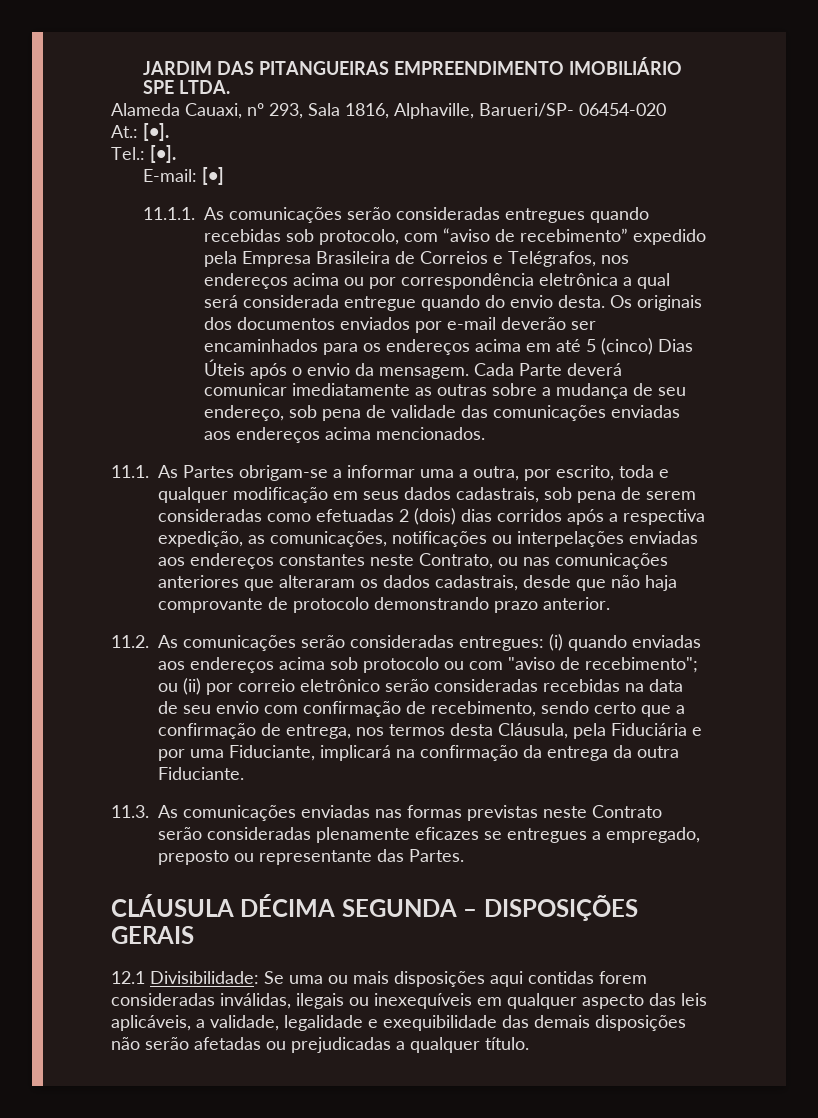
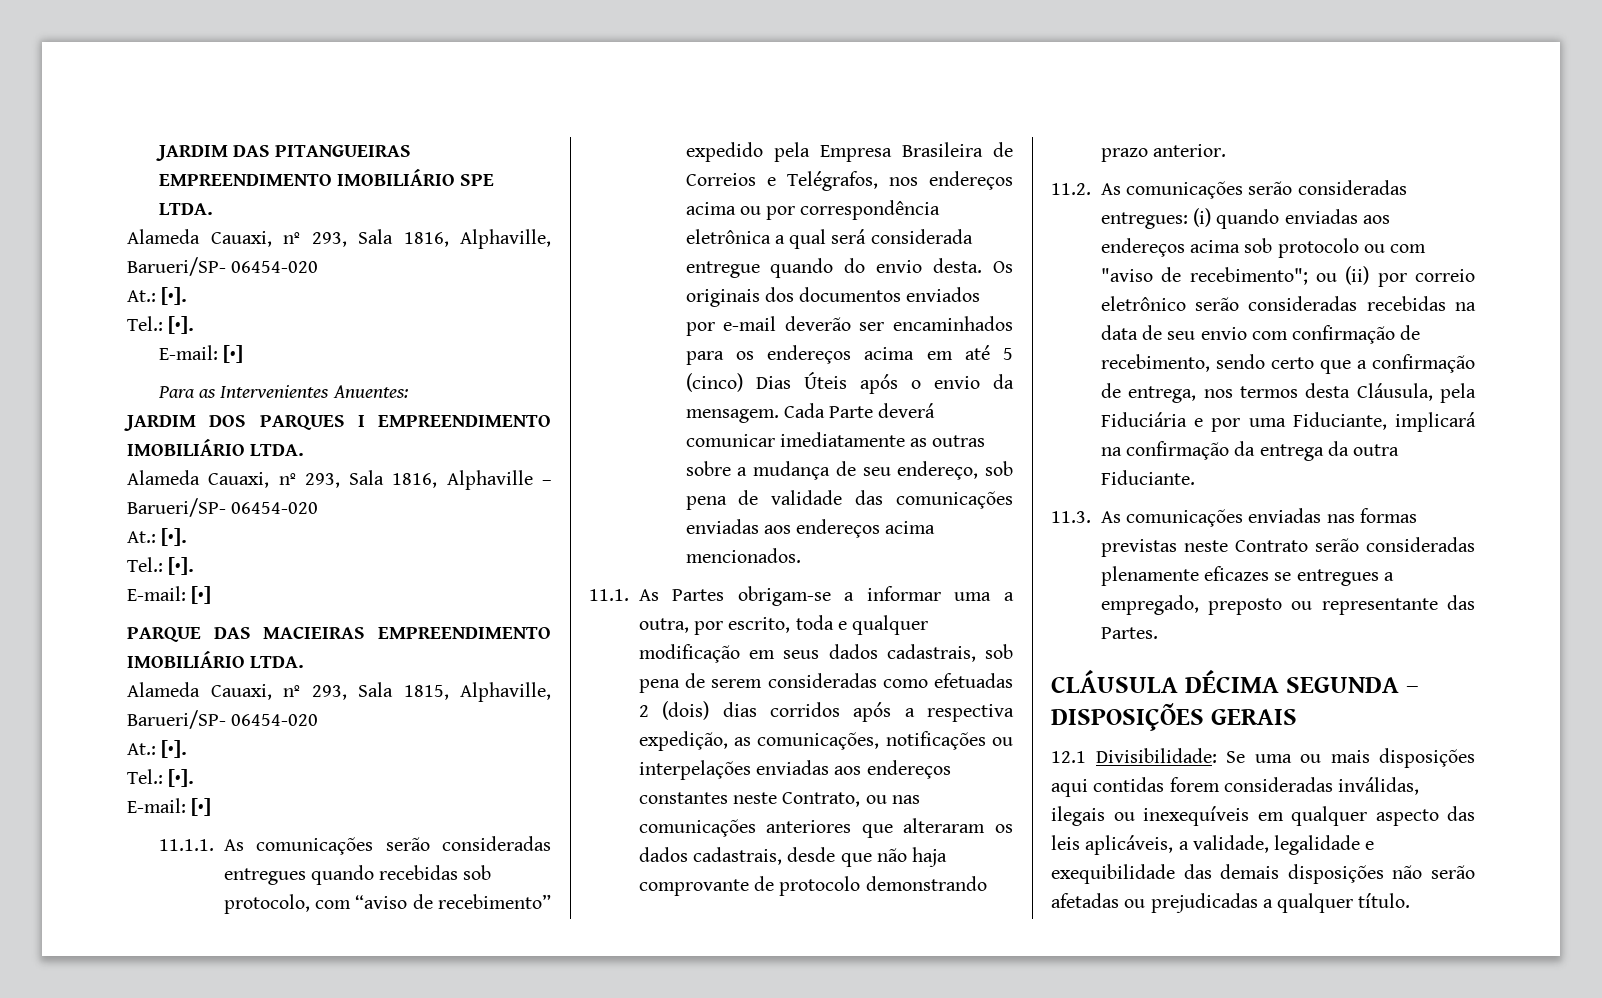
+ Para as Intervenientes Anuentes:
+ JARDIM DOS PARQUES I EMPREENDIMENTO IMOBILIÁRIO LTDA.
+ Alameda Cauaxi, nº 293, Sala 1816, Alphaville – Barueri/SP- 06454-020
+ At.: [•].
+ Tel.: [•].
+ E-mail: [•]
+ PARQUE DAS MACIEIRAS EMPREENDIMENTO IMOBILIÁRIO LTDA.
+ Alameda Cauaxi, nº 293, Sala 1815, Alphaville, Barueri/SP- 06454-020
+ At.: [•].
+ Tel.: [•].
+ E-mail: [•]

